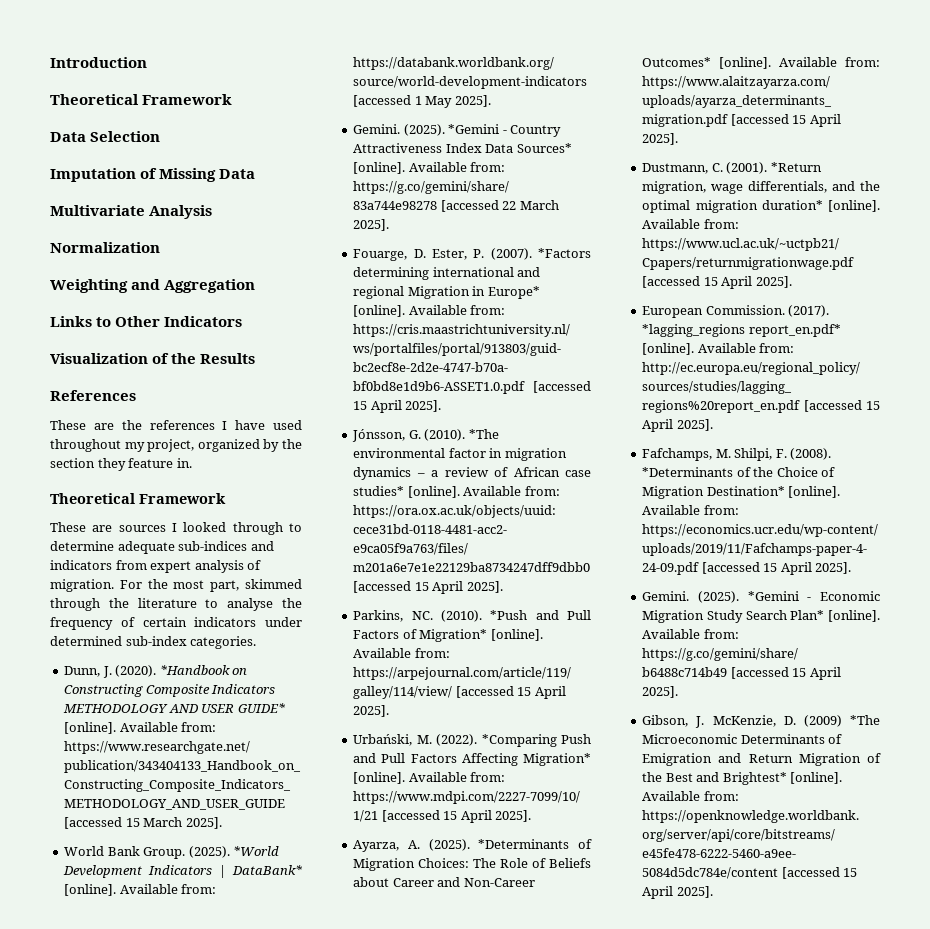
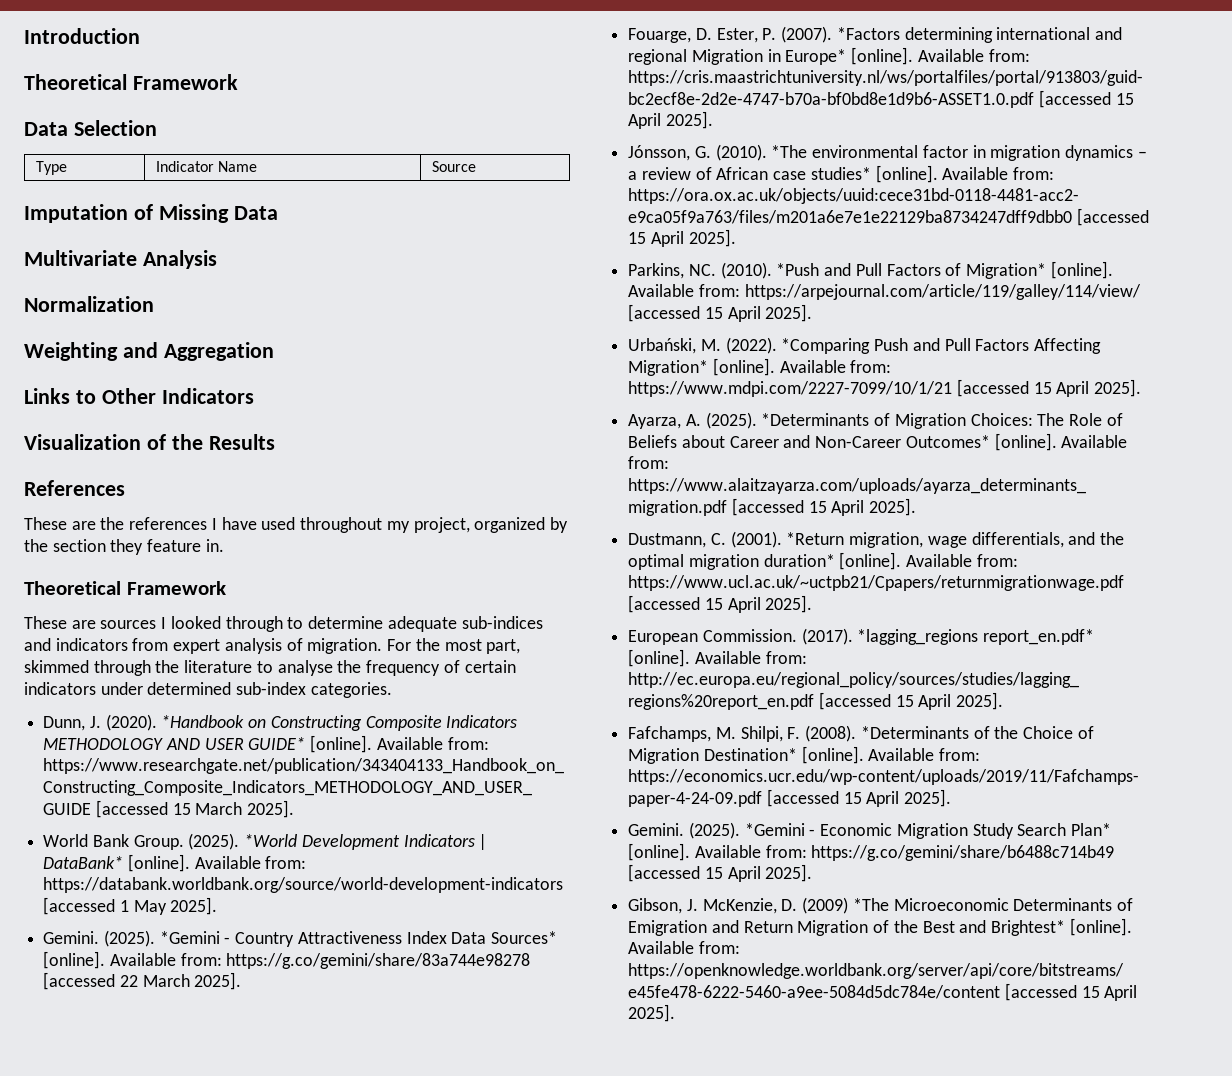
+ Type | Indicator Name | Source

